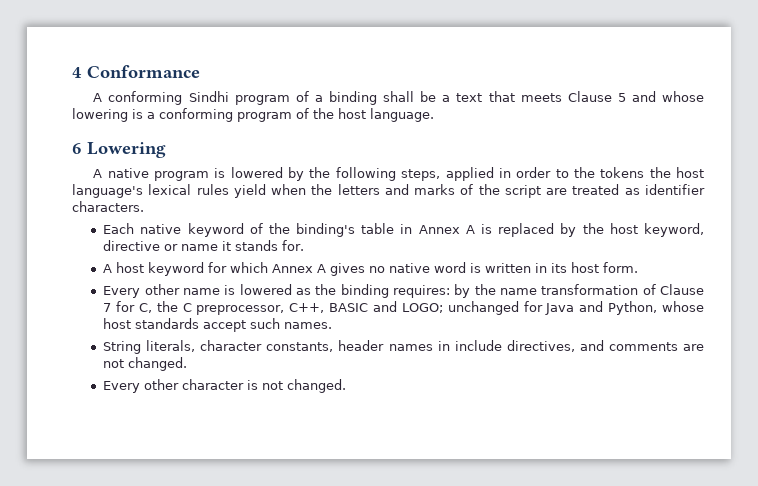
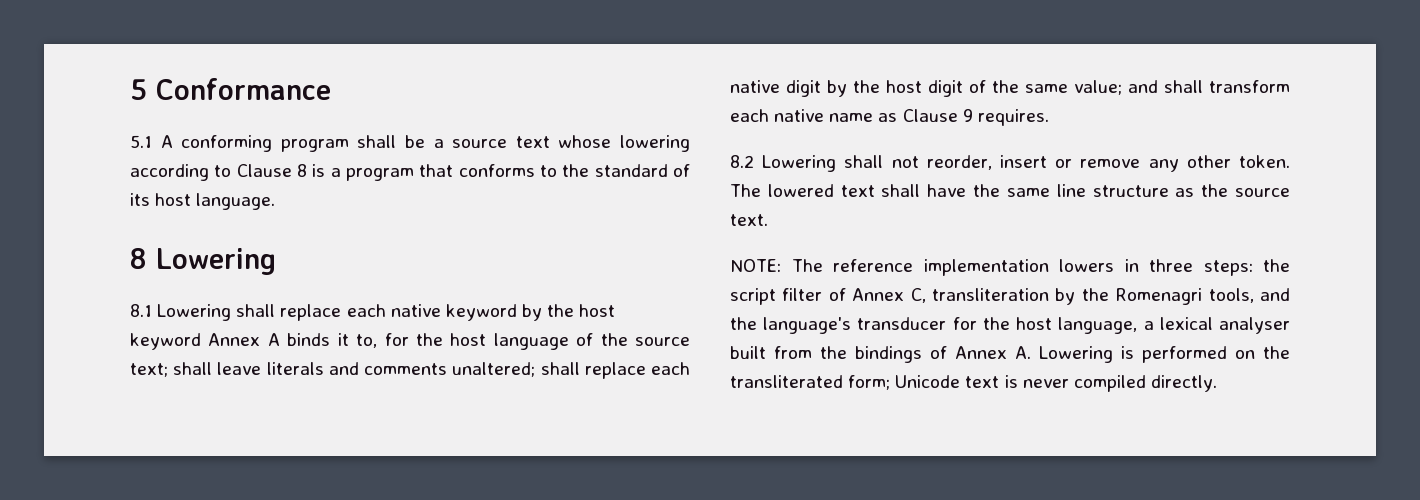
- 4 Conformance
+ 5 Conformance
- A conforming Sindhi program of a binding shall be a text that meets Clause 5 and whose lowering is a conforming program of the host language.
+ 5.1 A conforming program shall be a source text whose lowering according to Clause 8 is a program that conforms to the standard of its host language.
- 6 Lowering
+ 8 Lowering
- A native program is lowered by the following steps, applied in order to the tokens the host language's lexical rules yield when the letters and marks of the script are treated as identifier characters.
- Each native keyword of the binding's table in Annex A is replaced by the host keyword, directive or name it stands for.
- A host keyword for which Annex A gives no native word is written in its host form.
- Every other name is lowered as the binding requires: by the name transformation of Clause 7 for C, the C preprocessor, C++, BASIC and LOGO; unchanged for Java and Python, whose host standards accept such names.
- String literals, character constants, header names in include directives, and comments are not changed.
- Every other character is not changed.
+ 8.1 Lowering shall replace each native keyword by the host keyword Annex A binds it to, for the host language of the source text; shall leave literals and comments unaltered; shall replace each native digit by the host digit of the same value; and shall transform each native name as Clause 9 requires.
+ 8.2 Lowering shall not reorder, insert or remove any other token. The lowered text shall have the same line structure as the source text.
+ NOTE: The reference implementation lowers in three steps: the script filter of Annex C, transliteration by the Romenagri tools, and the language's transducer for the host language, a lexical analyser built from the bindings of Annex A. Lowering is performed on the transliterated form; Unicode text is never compiled directly.

